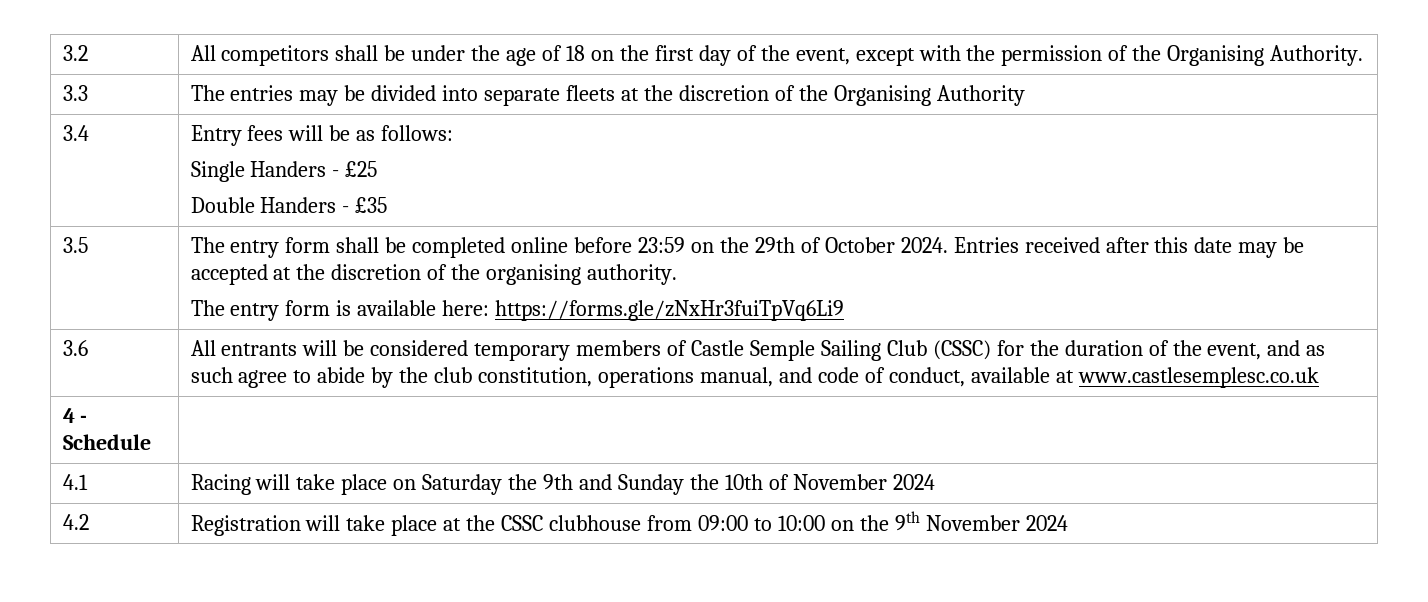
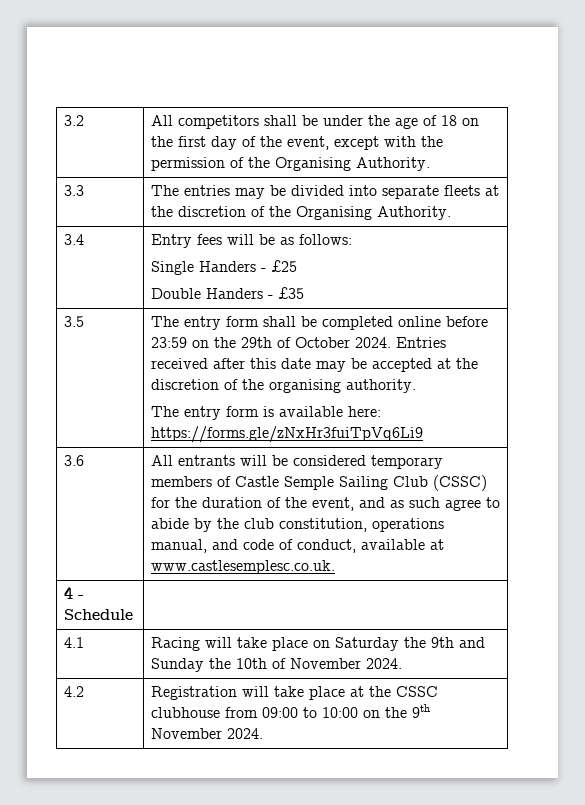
- 3.3 | The entries may be divided into separate fleets at the discretion of the Organising Authority
+ 3.3 | The entries may be divided into separate fleets at the discretion of the Organising Authority.
- 3.6 | All entrants will be considered temporary members of Castle Semple Sailing Club (CSSC) for the duration of the event, and as such agree to abide by the club constitution, operations manual, and code of conduct, available at www.castlesemplesc.co.uk
+ 3.6 | All entrants will be considered temporary members of Castle Semple Sailing Club (CSSC) for the duration of the event, and as such agree to abide by the club constitution, operations manual, and code of conduct, available at www.castlesemplesc.co.uk.
- 4.1 | Racing will take place on Saturday the 9th and Sunday the 10th of November 2024
+ 4.1 | Racing will take place on Saturday the 9th and Sunday the 10th of November 2024.
- 4.2 | Registration will take place at the CSSC clubhouse from 09:00 to 10:00 on the 9th November 2024
+ 4.2 | Registration will take place at the CSSC clubhouse from 09:00 to 10:00 on the 9th November 2024.

